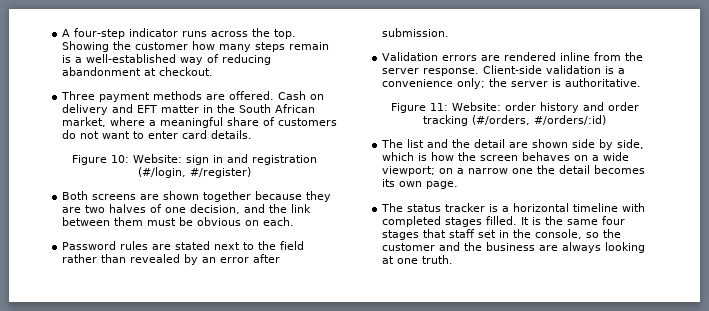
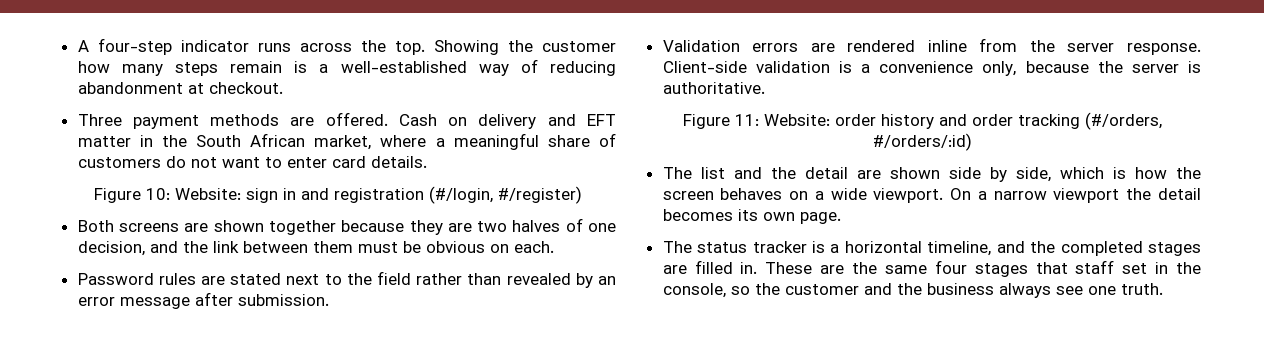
- Password rules are stated next to the field rather than revealed by an error after submission.
+ Password rules are stated next to the field rather than revealed by an error message after submission.
- Client-side validation is a convenience only; the server is authoritative.
+ Client-side validation is a convenience only, because the server is authoritative.
- The list and the detail are shown side by side, which is how the screen behaves on a wide viewport; on a narrow one the detail becomes its own page.
+ The list and the detail are shown side by side, which is how the screen behaves on a wide viewport. On a narrow viewport the detail becomes its own page.
- The status tracker is a horizontal timeline with completed stages filled. It is the same four stages that staff set in the console, so the customer and the business are always looking at one truth.
+ The status tracker is a horizontal timeline, and the completed stages are filled in. These are the same four stages that staff set in the console, so the customer and the business always see one truth.

